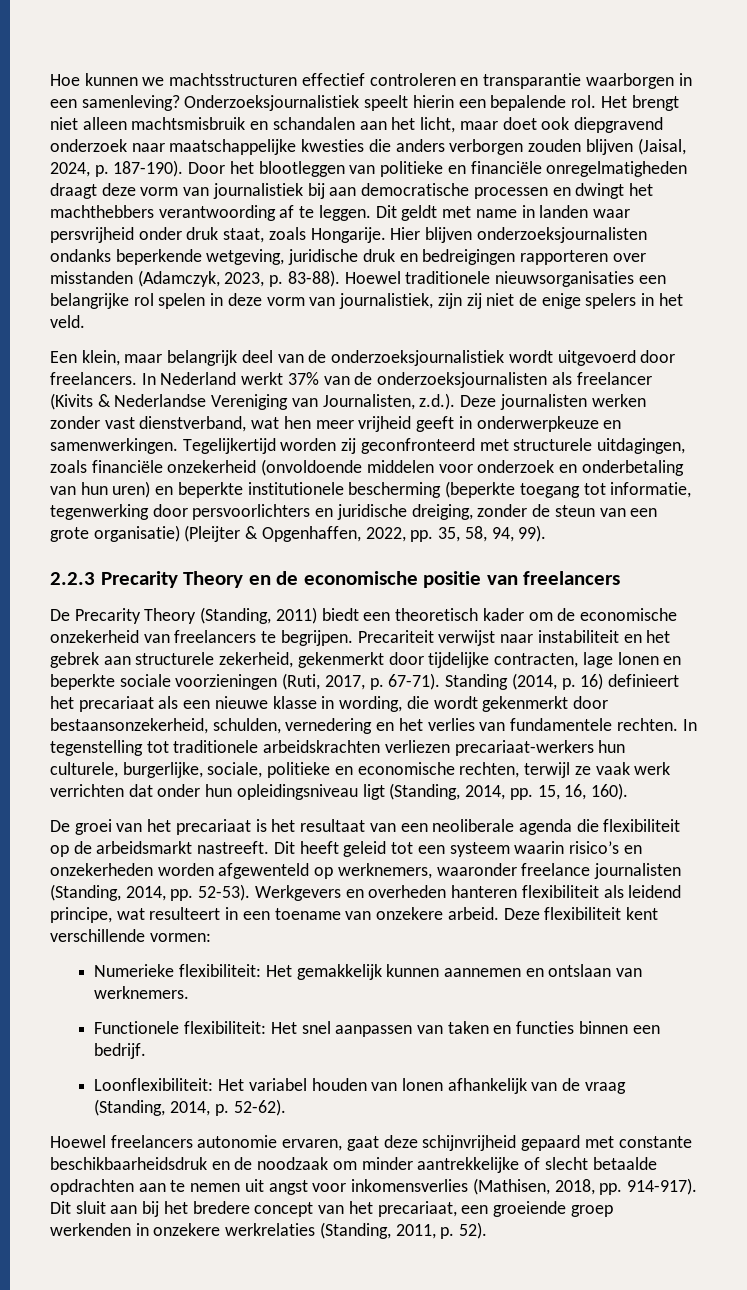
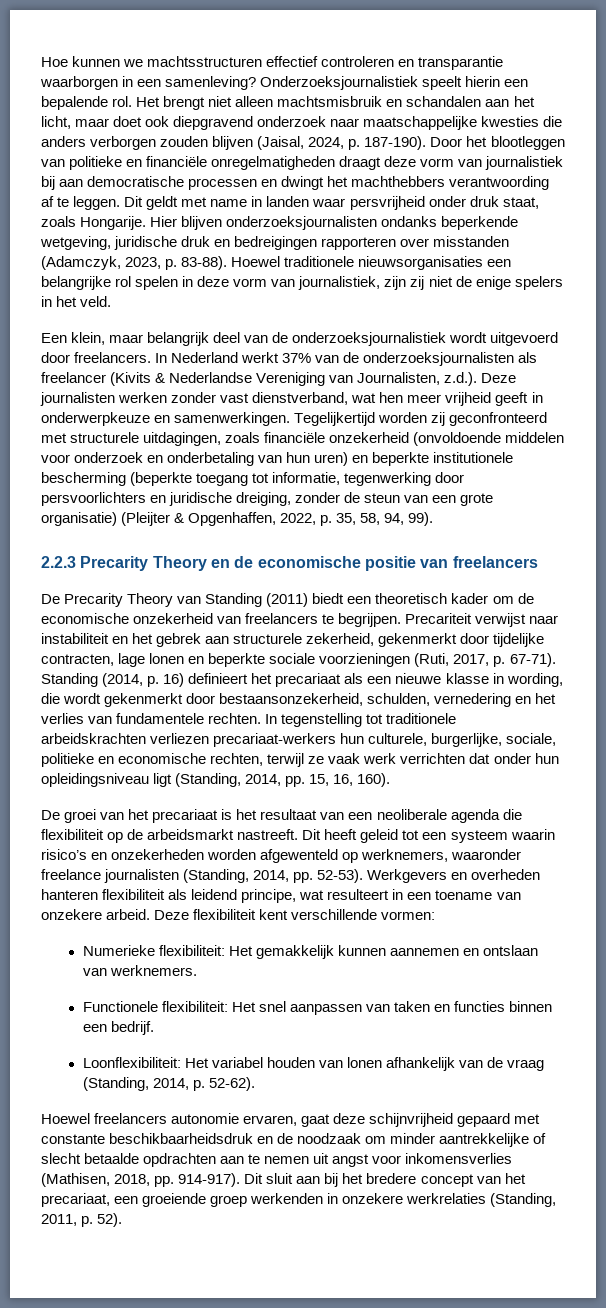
- Tegelijkertijd worden zij geconfronteerd met structurele uitdagingen, zoals financiële onzekerheid (onvoldoende middelen voor onderzoek en onderbetaling van hun uren) en beperkte institutionele bescherming (beperkte toegang tot informatie, tegenwerking door persvoorlichters en juridische dreiging, zonder de steun van een grote organisatie) (Pleijter & Opgenhaffen, 2022, pp. 35, 58, 94, 99).
+ Tegelijkertijd worden zij geconfronteerd met structurele uitdagingen, zoals financiële onzekerheid (onvoldoende middelen voor onderzoek en onderbetaling van hun uren) en beperkte institutionele bescherming (beperkte toegang tot informatie, tegenwerking door persvoorlichters en juridische dreiging, zonder de steun van een grote organisatie) (Pleijter & Opgenhaffen, 2022, p. 35, 58, 94, 99).
- De Precarity Theory (Standing, 2011) biedt een theoretisch kader om de economische onzekerheid van freelancers te begrijpen.
+ De Precarity Theory van Standing (2011) biedt een theoretisch kader om de economische onzekerheid van freelancers te begrijpen.

